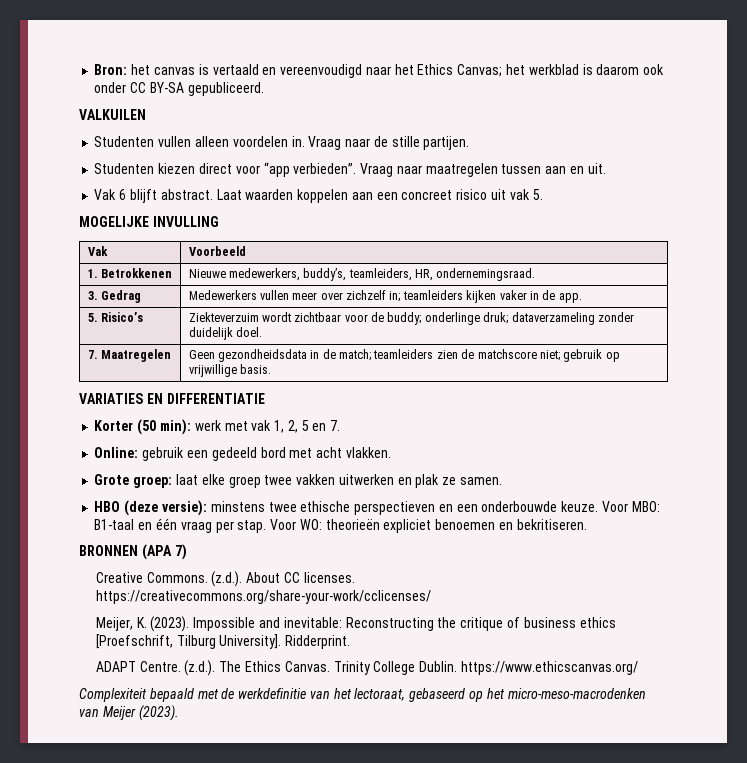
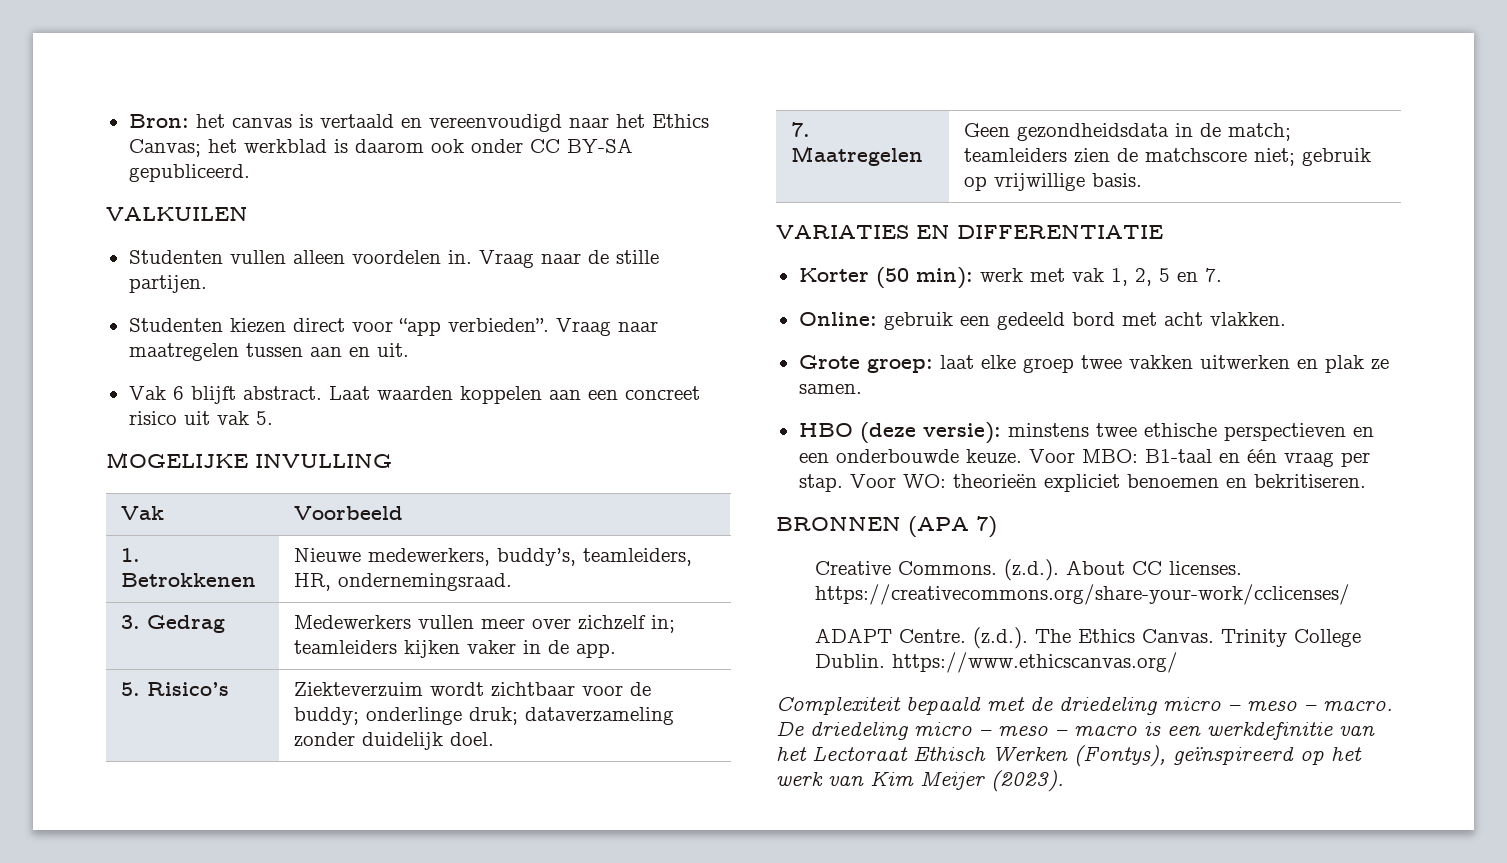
- Meijer, K. (2023). Impossible and inevitable: Reconstructing the critique of business ethics [Proefschrift, Tilburg University]. Ridderprint.
- Complexiteit bepaald met de werkdefinitie van het lectoraat, gebaseerd op het micro-meso-macrodenken van Meijer (2023).
+ Complexiteit bepaald met de driedeling micro – meso – macro. De driedeling micro – meso – macro is een werkdefinitie van het Lectoraat Ethisch Werken (Fontys), geïnspireerd op het werk van Kim Meijer (2023).

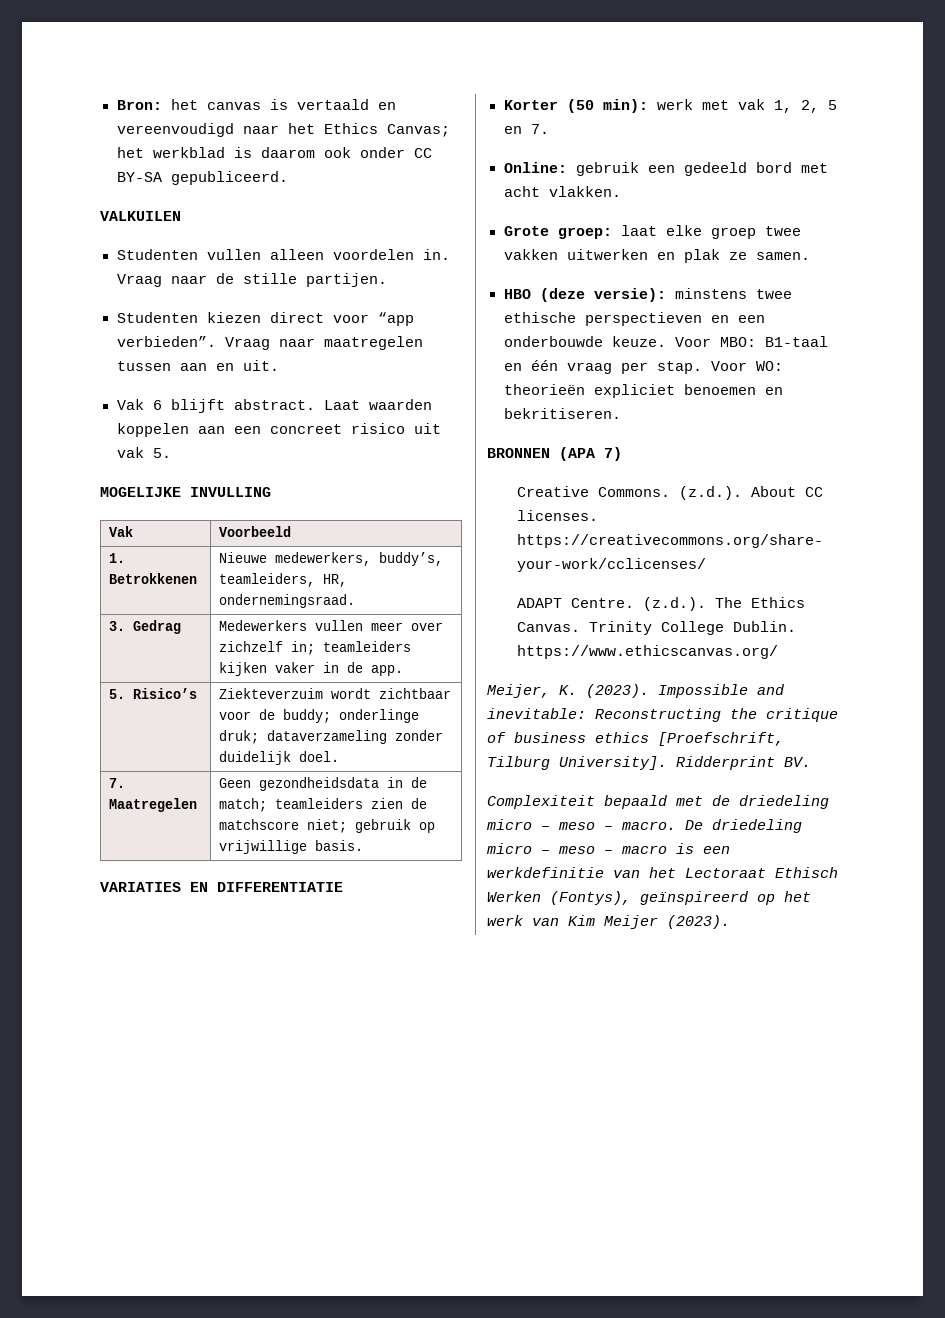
+ Meijer, K. (2023). Impossible and inevitable: Reconstructing the critique of business ethics [Proefschrift, Tilburg University]. Ridderprint BV.

